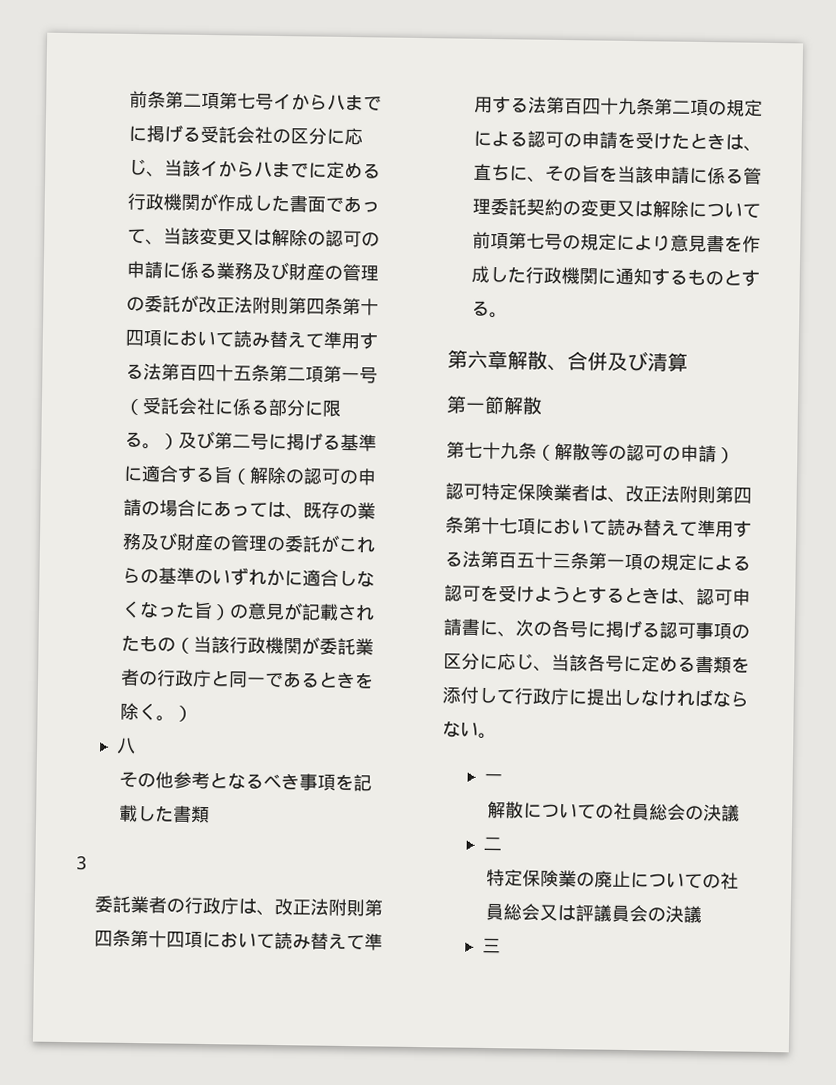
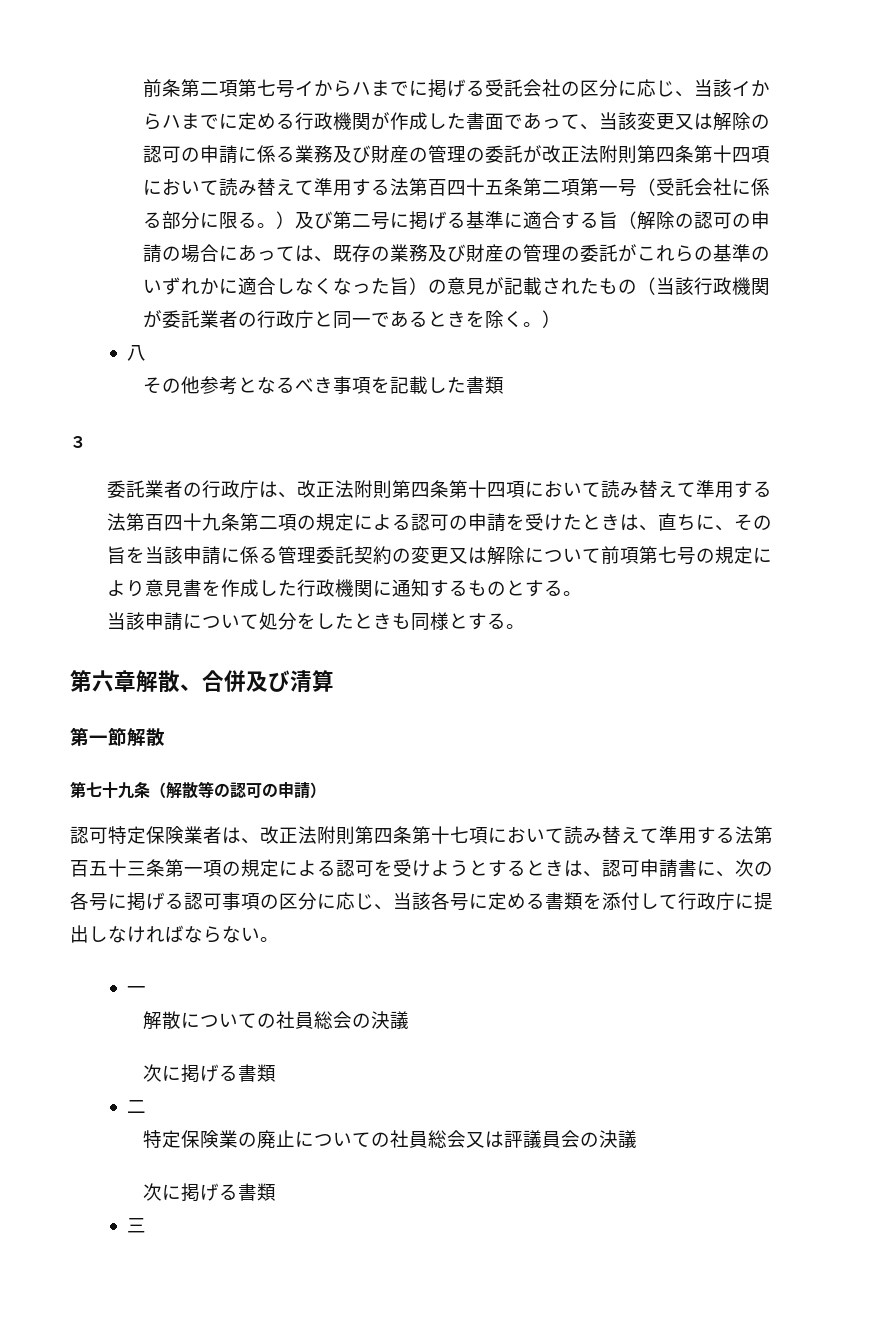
+ 当該申請について処分をしたときも同様とする。
  解散についての社員総会の決議
+ 次に掲げる書類
  特定保険業の廃止についての社員総会又は評議員会の決議
+ 次に掲げる書類

